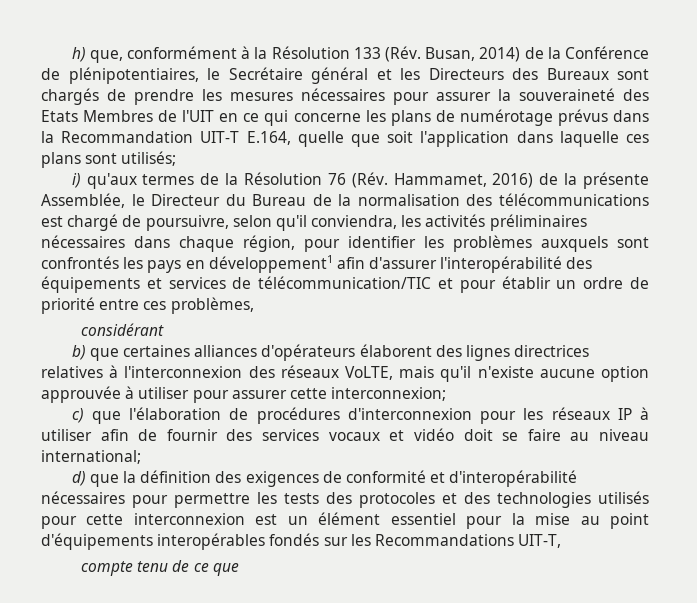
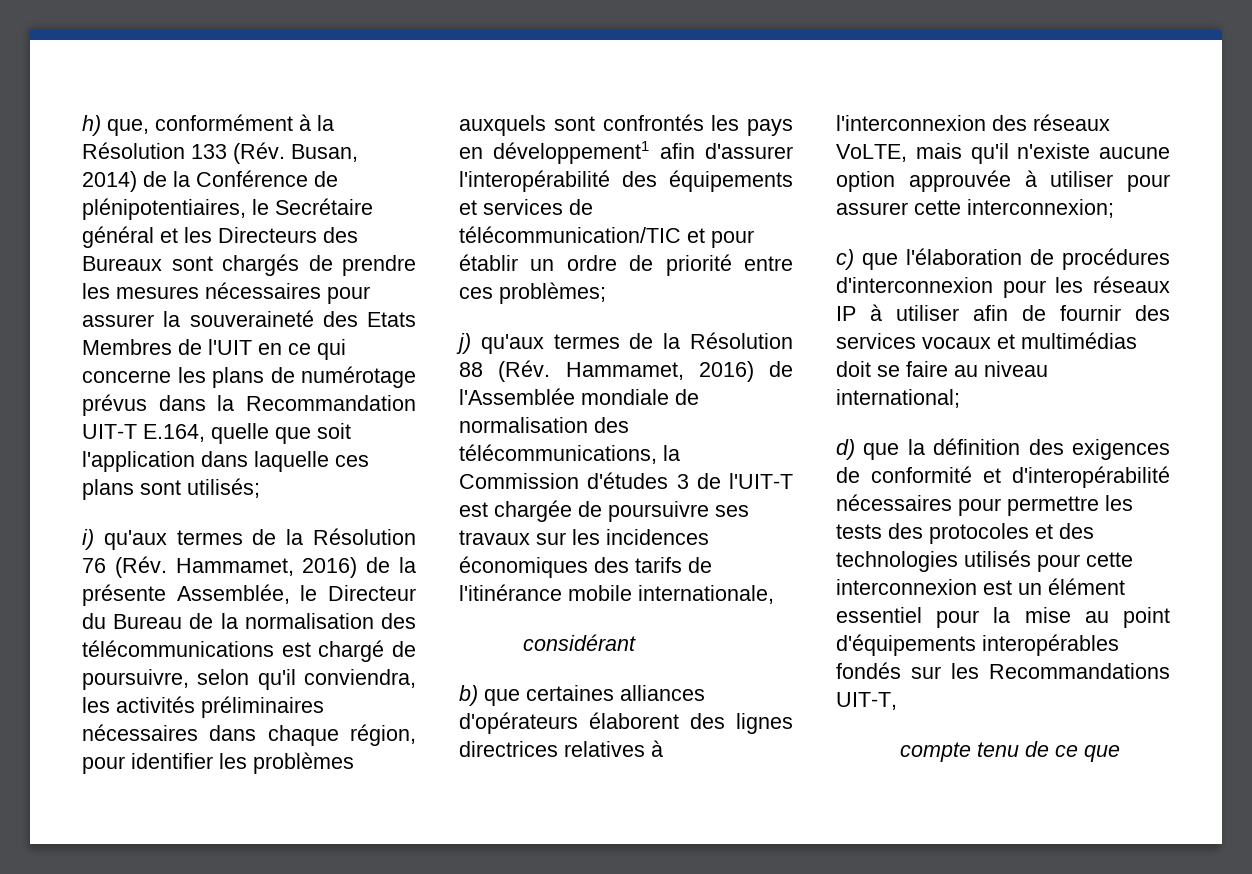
- i) qu'aux termes de la Résolution 76 (Rév. Hammamet, 2016) de la présente Assemblée, le Directeur du Bureau de la normalisation des télécommunications est chargé de poursuivre, selon qu'il conviendra, les activités préliminaires nécessaires dans chaque région, pour identifier les problèmes auxquels sont confrontés les pays en développement1 afin d'assurer l'interopérabilité des équipements et services de télécommunication/TIC et pour établir un ordre de priorité entre ces problèmes,
+ i) qu'aux termes de la Résolution 76 (Rév. Hammamet, 2016) de la présente Assemblée, le Directeur du Bureau de la normalisation des télécommunications est chargé de poursuivre, selon qu'il conviendra, les activités préliminaires nécessaires dans chaque région, pour identifier les problèmes auxquels sont confrontés les pays en développement1 afin d'assurer l'interopérabilité des équipements et services de télécommunication/TIC et pour établir un ordre de priorité entre ces problèmes;
+ j) qu'aux termes de la Résolution 88 (Rév. Hammamet, 2016) de l'Assemblée mondiale de normalisation des télécommunications, la Commission d'études 3 de l'UIT-T est chargée de poursuivre ses travaux sur les incidences économiques des tarifs de l'itinérance mobile internationale,
- c) que l'élaboration de procédures d'interconnexion pour les réseaux IP à utiliser afin de fournir des services vocaux et vidéo doit se faire au niveau international;
+ c) que l'élaboration de procédures d'interconnexion pour les réseaux IP à utiliser afin de fournir des services vocaux et multimédias doit se faire au niveau international;

